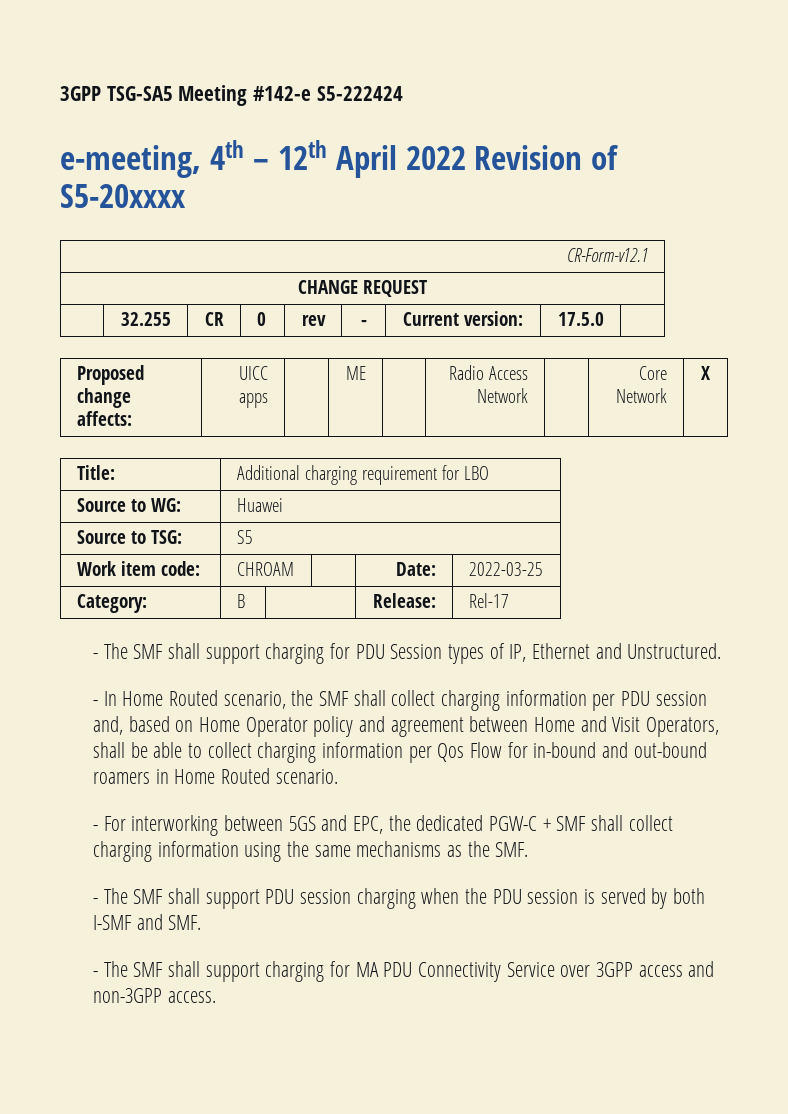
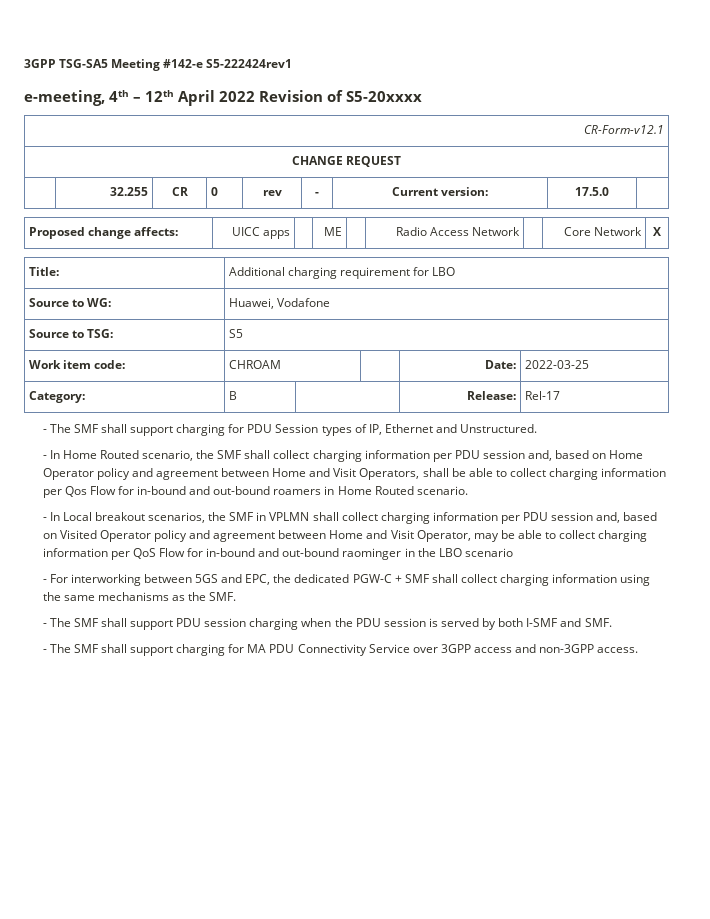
- 3GPP TSG-SA5 Meeting #142-e S5-222424
+ 3GPP TSG-SA5 Meeting #142-e S5-222424rev1
- Source to WG: | Huawei
+ Source to WG: | Huawei, Vodafone
+ - In Local breakout scenarios, the SMF in VPLMN shall collect charging information per PDU session and, based on Visited Operator policy and agreement between Home and Visit Operator, may be able to collect charging information per QoS Flow for in-bound and out-bound raominger in the LBO scenario

